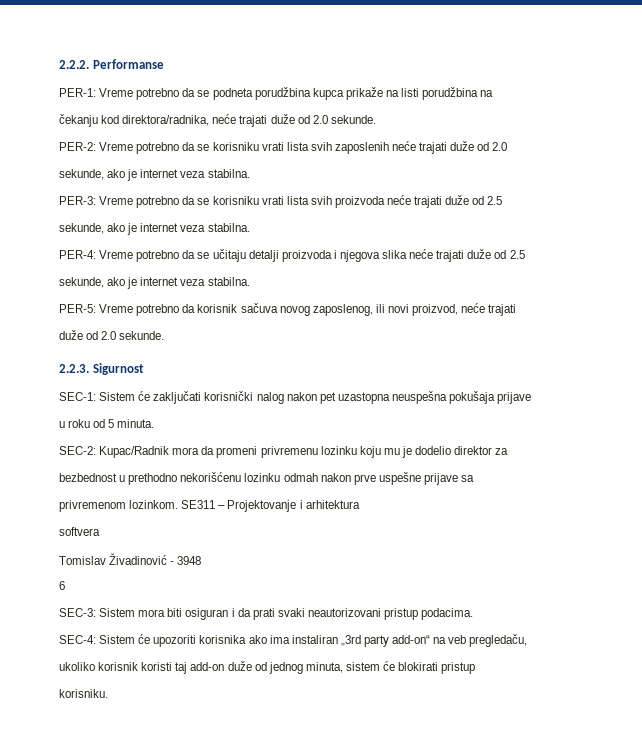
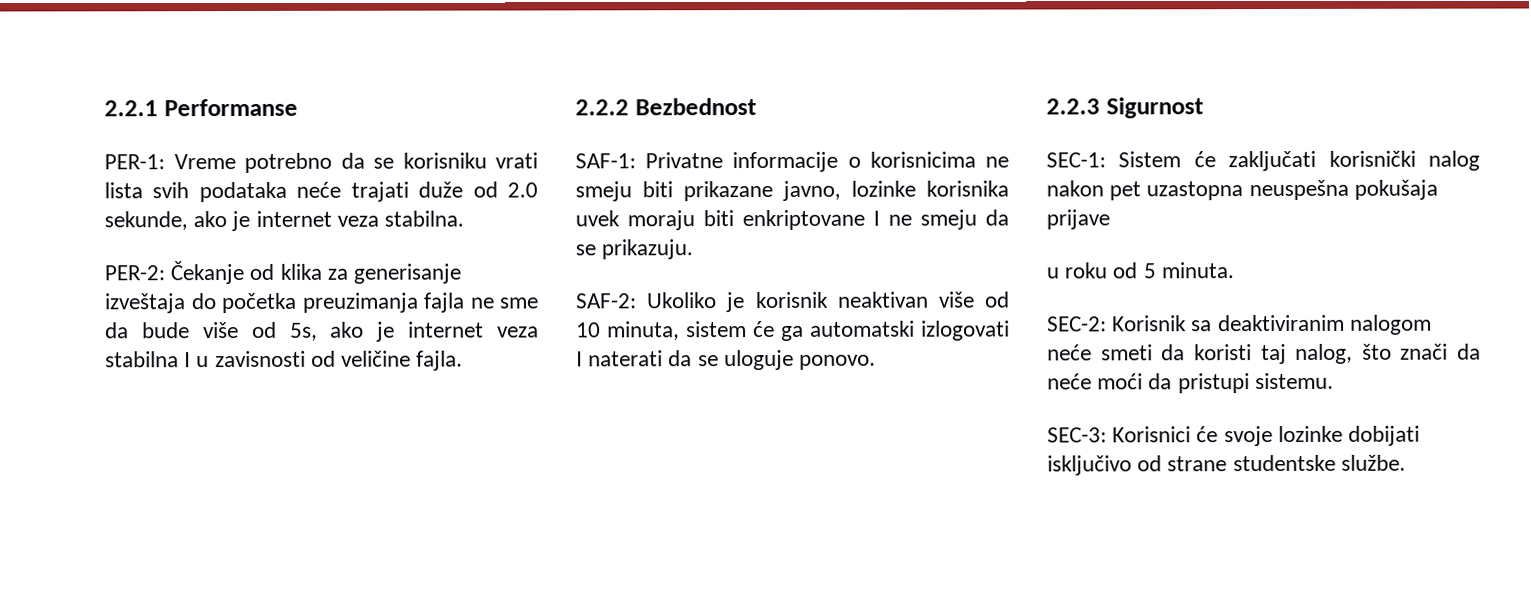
- 2.2.2. Performanse
+ 2.2.1 Performanse
- PER-1: Vreme potrebno da se podneta porudžbina kupca prikaže na listi porudžbina na
- čekanju kod direktora/radnika, neće trajati duže od 2.0 sekunde.
- PER-2: Vreme potrebno da se korisniku vrati lista svih zaposlenih neće trajati duže od 2.0
- sekunde, ako je internet veza stabilna.
- PER-3: Vreme potrebno da se korisniku vrati lista svih proizvoda neće trajati duže od 2.5
- sekunde, ako je internet veza stabilna.
- PER-4: Vreme potrebno da se učitaju detalji proizvoda i njegova slika neće trajati duže od 2.5
- sekunde, ako je internet veza stabilna.
- PER-5: Vreme potrebno da korisnik sačuva novog zaposlenog, ili novi proizvod, neće trajati
- duže od 2.0 sekunde.
- 2.2.3. Sigurnost
+ PER-1: Vreme potrebno da se korisniku vrati lista svih podataka neće trajati duže od 2.0 sekunde, ako je internet veza stabilna.
+ PER-2: Čekanje od klika za generisanje izveštaja do početka preuzimanja fajla ne sme da bude više od 5s, ako je internet veza stabilna I u zavisnosti od veličine fajla.
+ 2.2.2 Bezbednost
+ SAF-1: Privatne informacije o korisnicima ne smeju biti prikazane javno, lozinke korisnika uvek moraju biti enkriptovane I ne smeju da se prikazuju.
+ SAF-2: Ukoliko je korisnik neaktivan više od 10 minuta, sistem će ga automatski izlogovati I naterati da se uloguje ponovo.
+ 2.2.3 Sigurnost
- SEC-2: Kupac/Radnik mora da promeni privremenu lozinku koju mu je dodelio direktor za
- bezbednost u prethodno nekorišćenu lozinku odmah nakon prve uspešne prijave sa
- privremenom lozinkom. SE311 – Projektovanje i arhitektura
- softvera
- Tomislav Živadinović - 3948
- 6
- SEC-3: Sistem mora biti osiguran i da prati svaki neautorizovani pristup podacima.
- SEC-4: Sistem će upozoriti korisnika ako ima instaliran „3rd party add-on“ na veb pregledaču,
- ukoliko korisnik koristi taj add-on duže od jednog minuta, sistem će blokirati pristup
- korisniku.
+ SEC-2: Korisnik sa deaktiviranim nalogom neće smeti da koristi taj nalog, što znači da neće moći da pristupi sistemu.
+ SEC-3: Korisnici će svoje lozinke dobijati isključivo od strane studentske službe.

